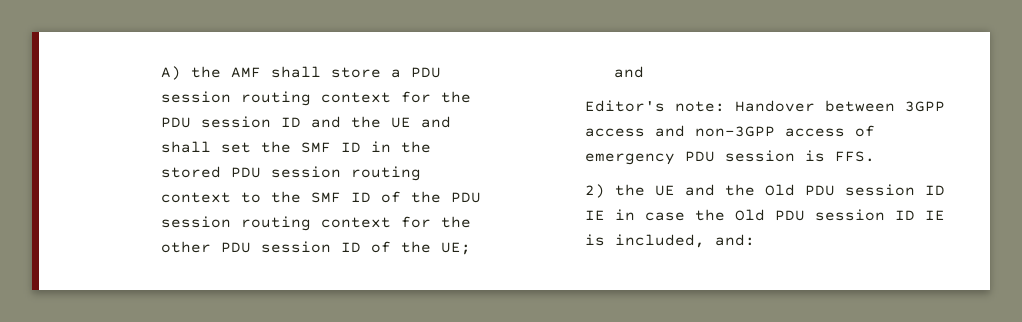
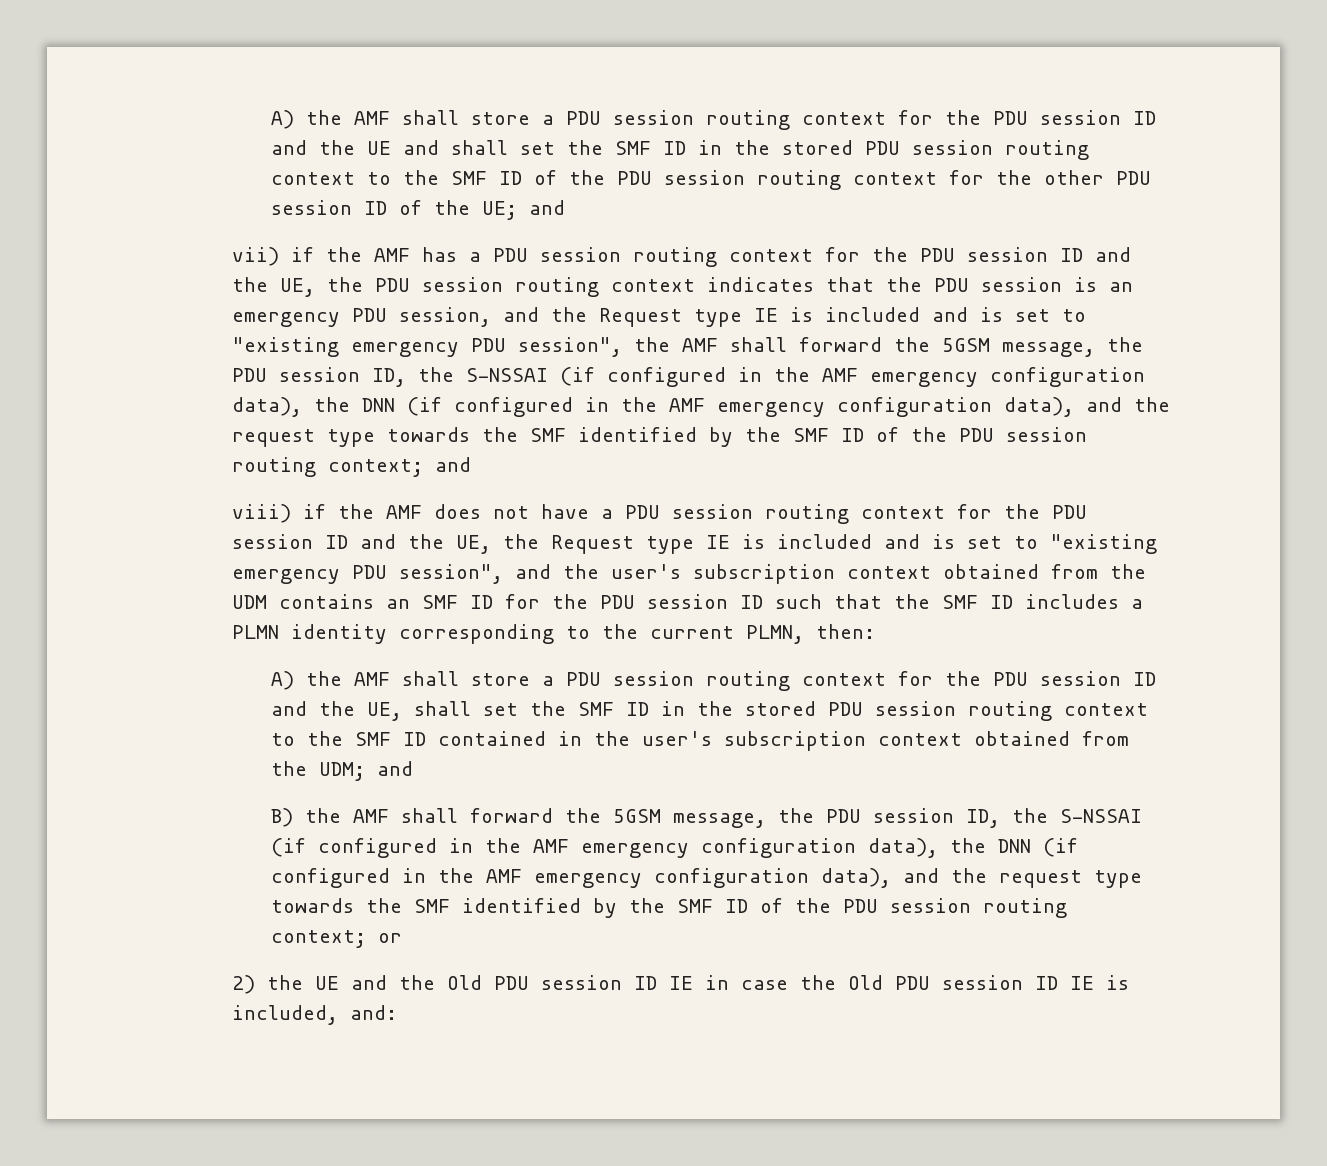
- Editor's note: Handover between 3GPP access and non-3GPP access of emergency PDU session is FFS.
+ vii) if the AMF has a PDU session routing context for the PDU session ID and the UE, the PDU session routing context indicates that the PDU session is an emergency PDU session, and the Request type IE is included and is set to "existing emergency PDU session", the AMF shall forward the 5GSM message, the PDU session ID, the S-NSSAI (if configured in the AMF emergency configuration data), the DNN (if configured in the AMF emergency configuration data), and the request type towards the SMF identified by the SMF ID of the PDU session routing context; and
+ viii) if the AMF does not have a PDU session routing context for the PDU session ID and the UE, the Request type IE is included and is set to "existing emergency PDU session", and the user's subscription context obtained from the UDM contains an SMF ID for the PDU session ID such that the SMF ID includes a PLMN identity corresponding to the current PLMN, then:
+ A) the AMF shall store a PDU session routing context for the PDU session ID and the UE, shall set the SMF ID in the stored PDU session routing context to the SMF ID contained in the user's subscription context obtained from the UDM; and
+ B) the AMF shall forward the 5GSM message, the PDU session ID, the S-NSSAI (if configured in the AMF emergency configuration data), the DNN (if configured in the AMF emergency configuration data), and the request type towards the SMF identified by the SMF ID of the PDU session routing context; or

